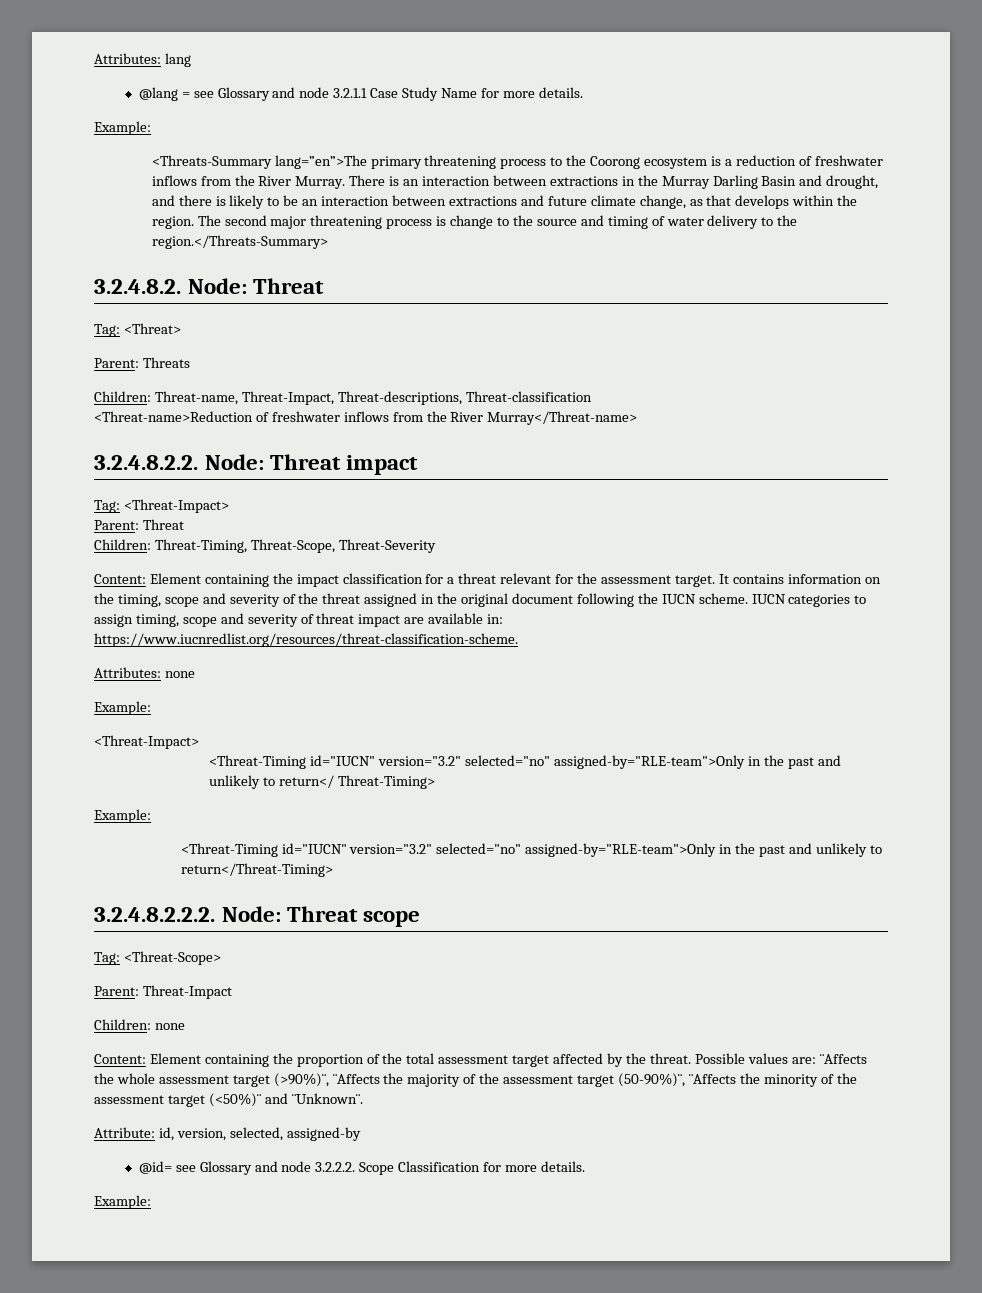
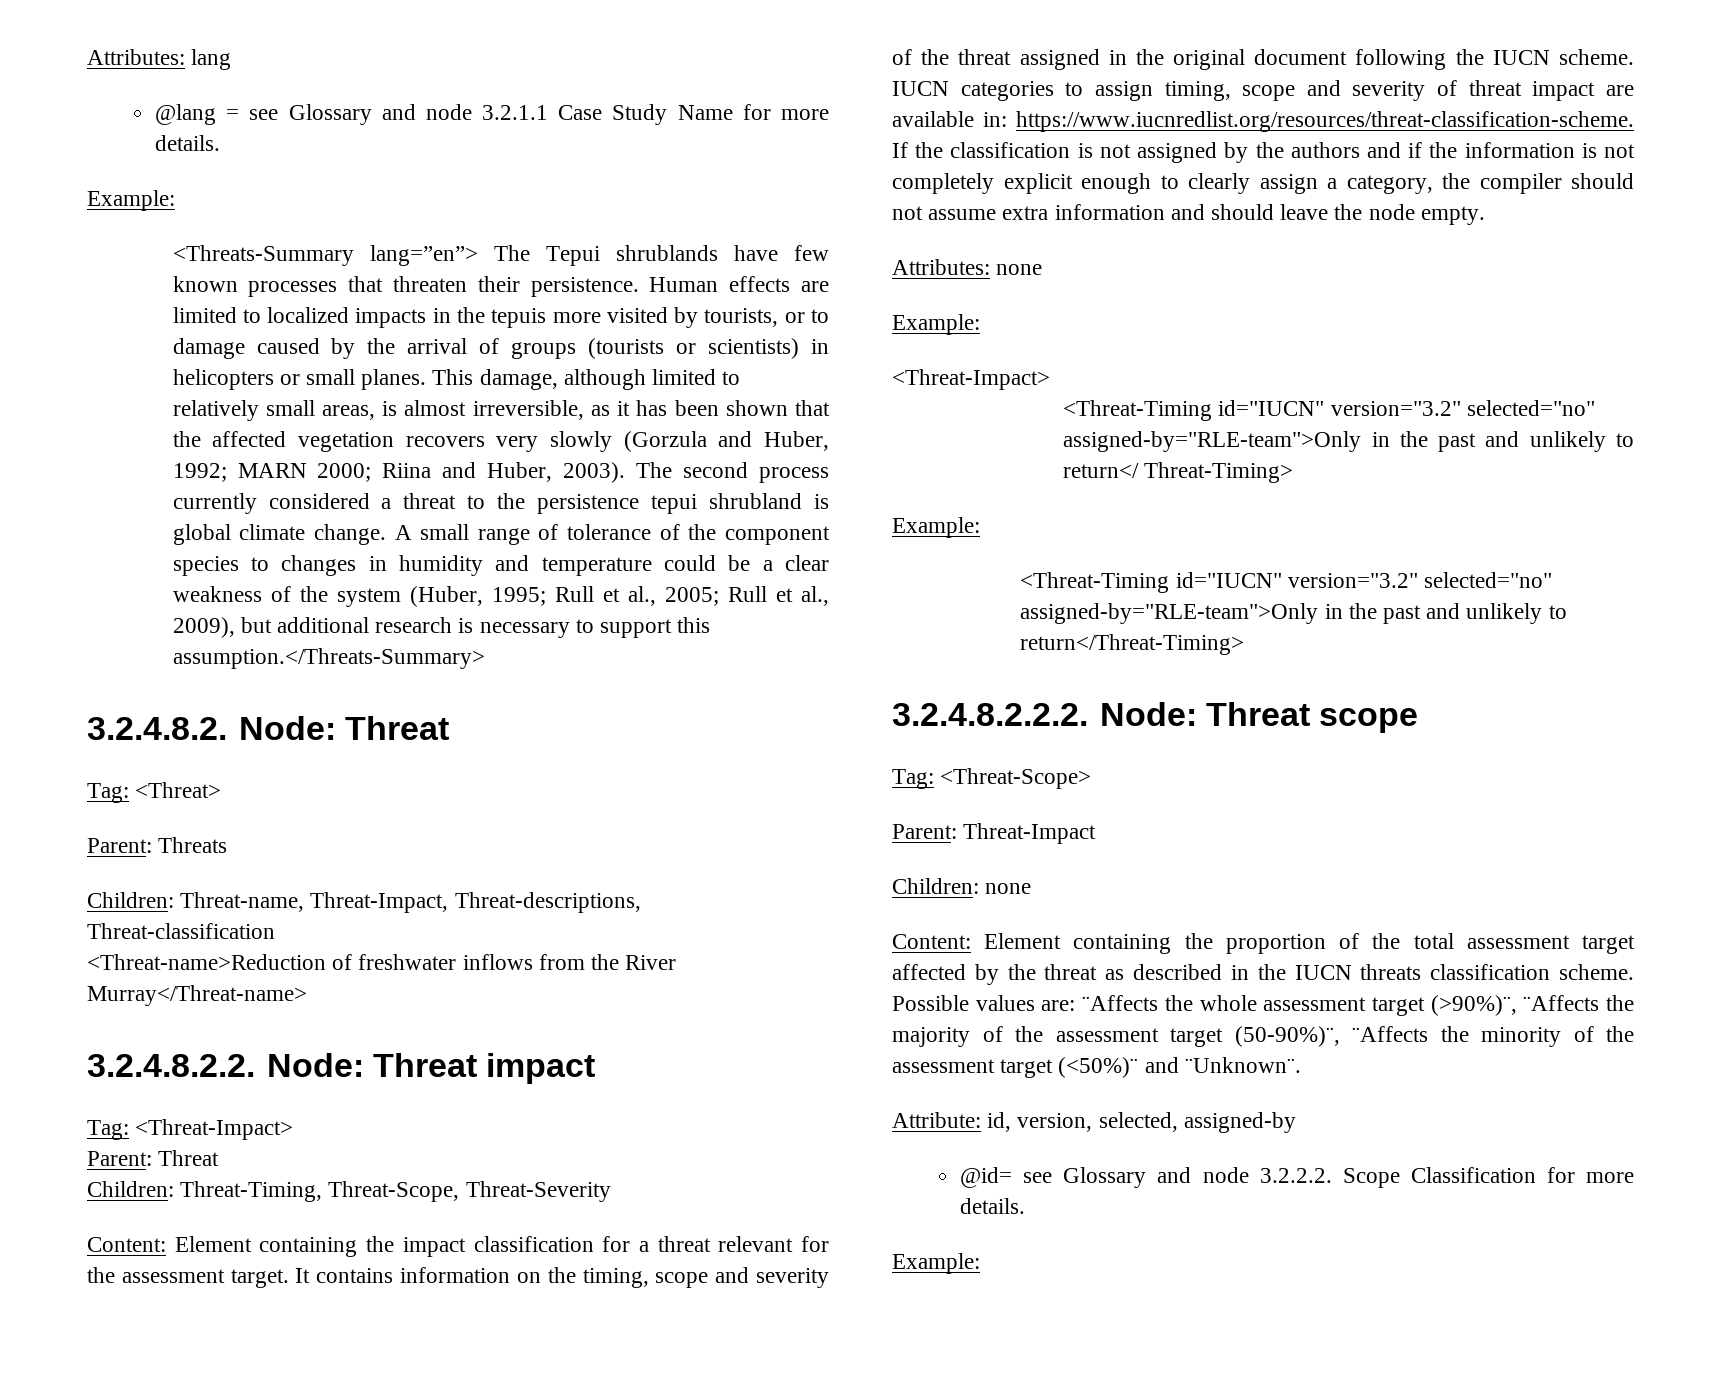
- <Threats-Summary lang=”en”>The primary threatening process to the Coorong ecosystem is a reduction of freshwater inflows from the River Murray. There is an interaction between extractions in the Murray Darling Basin and drought, and there is likely to be an interaction between extractions and future climate change, as that develops within the region. The second major threatening process is change to the source and timing of water delivery to the region.</Threats-Summary>
+ <Threats-Summary lang=”en”> The Tepui shrublands have few known processes that threaten their persistence. Human effects are limited to localized impacts in the tepuis more visited by tourists, or to damage caused by the arrival of groups (tourists or scientists) in helicopters or small planes. This damage, although limited to relatively small areas, is almost irreversible, as it has been shown that the affected vegetation recovers very slowly (Gorzula and Huber, 1992; MARN 2000; Riina and Huber, 2003). The second process currently considered a threat to the persistence tepui shrubland is global climate change. A small range of tolerance of the component species to changes in humidity and temperature could be a clear weakness of the system (Huber, 1995; Rull et al., 2005; Rull et al., 2009), but additional research is necessary to support this assumption.</Threats-Summary>
- IUCN categories to assign timing, scope and severity of threat impact are available in: https://www.iucnredlist.org/resources/threat-classification-scheme.
+ IUCN categories to assign timing, scope and severity of threat impact are available in: https://www.iucnredlist.org/resources/threat-classification-scheme. If the classification is not assigned by the authors and if the information is not completely explicit enough to clearly assign a category, the compiler should not assume extra information and should leave the node empty.
- Content: Element containing the proportion of the total assessment target affected by the threat.
+ Content: Element containing the proportion of the total assessment target affected by the threat as described in the IUCN threats classification scheme.

